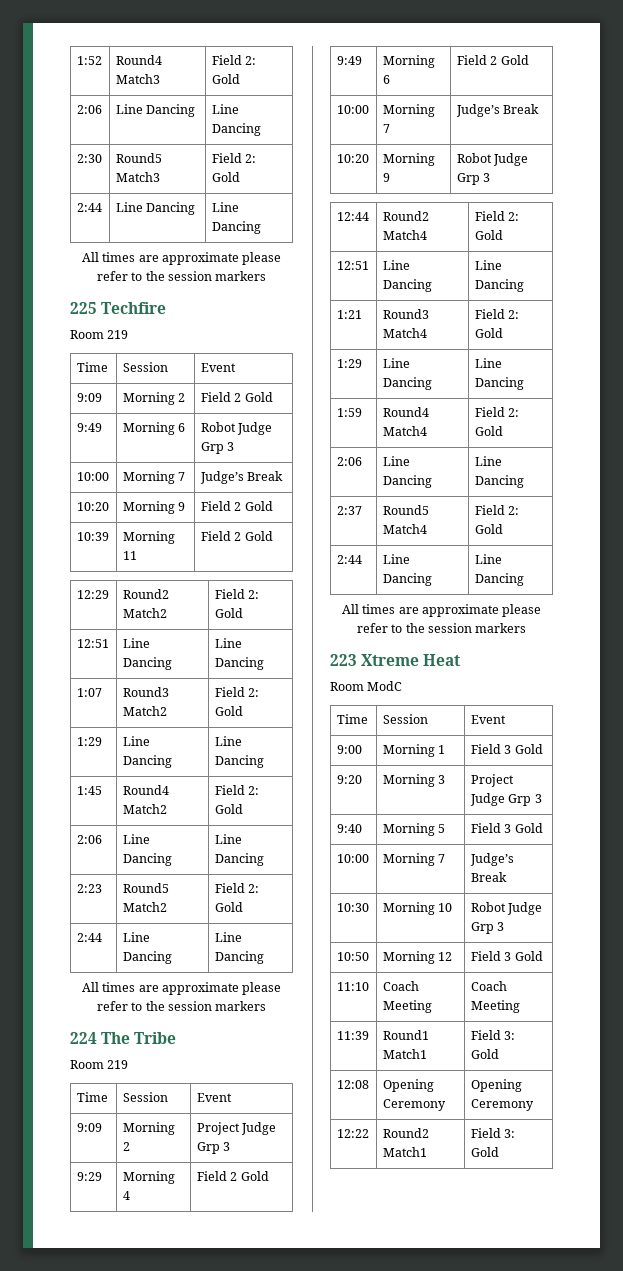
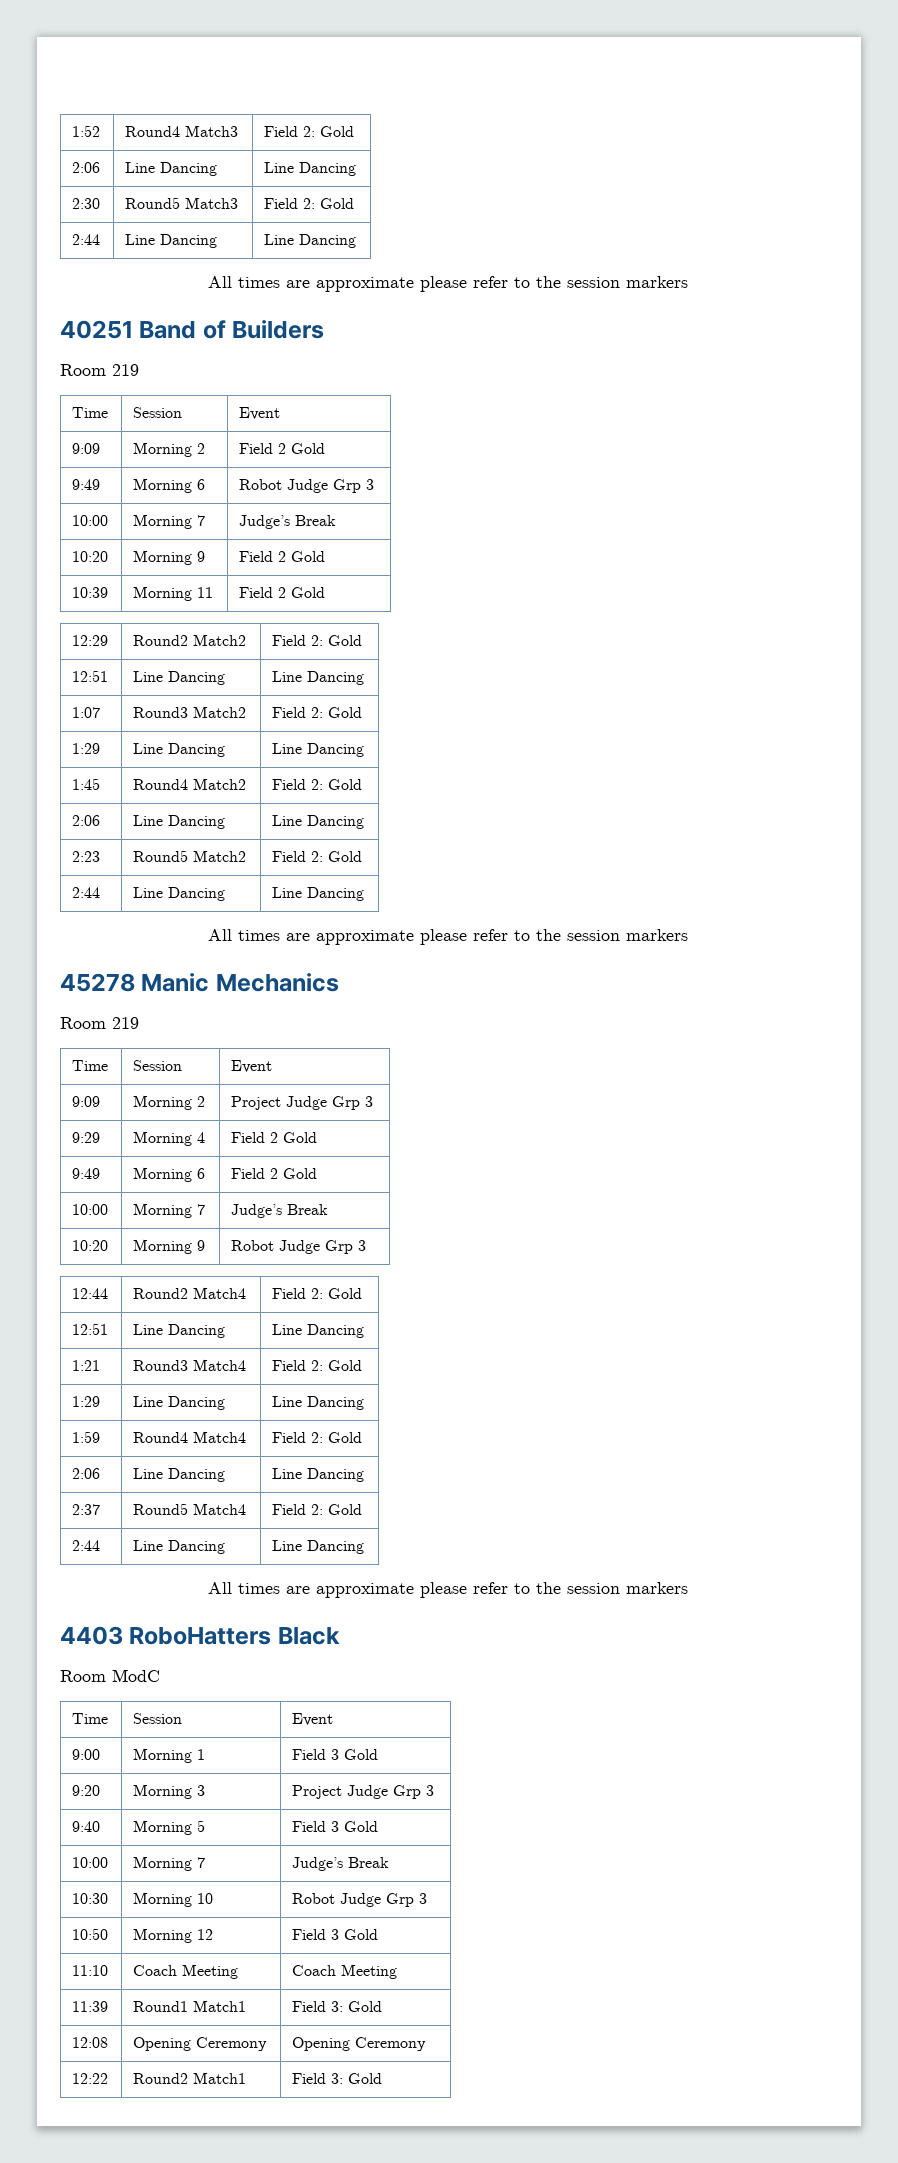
- 225 Techfire
+ 40251 Band of Builders
- 224 The Tribe
+ 45278 Manic Mechanics
- 223 Xtreme Heat
+ 4403 RoboHatters Black

